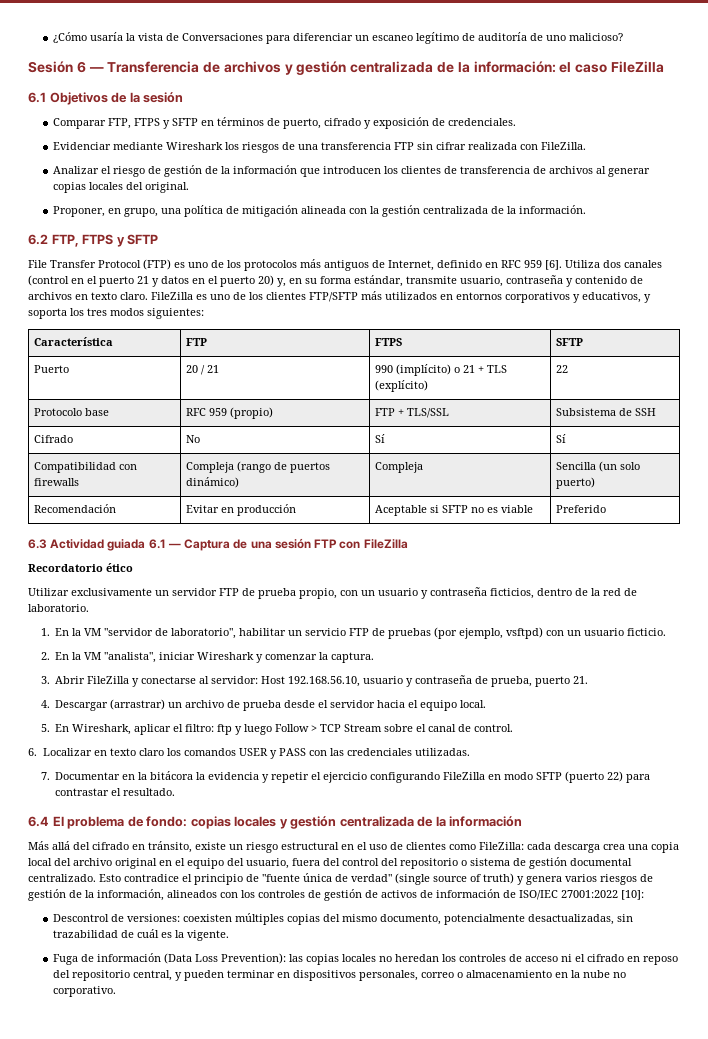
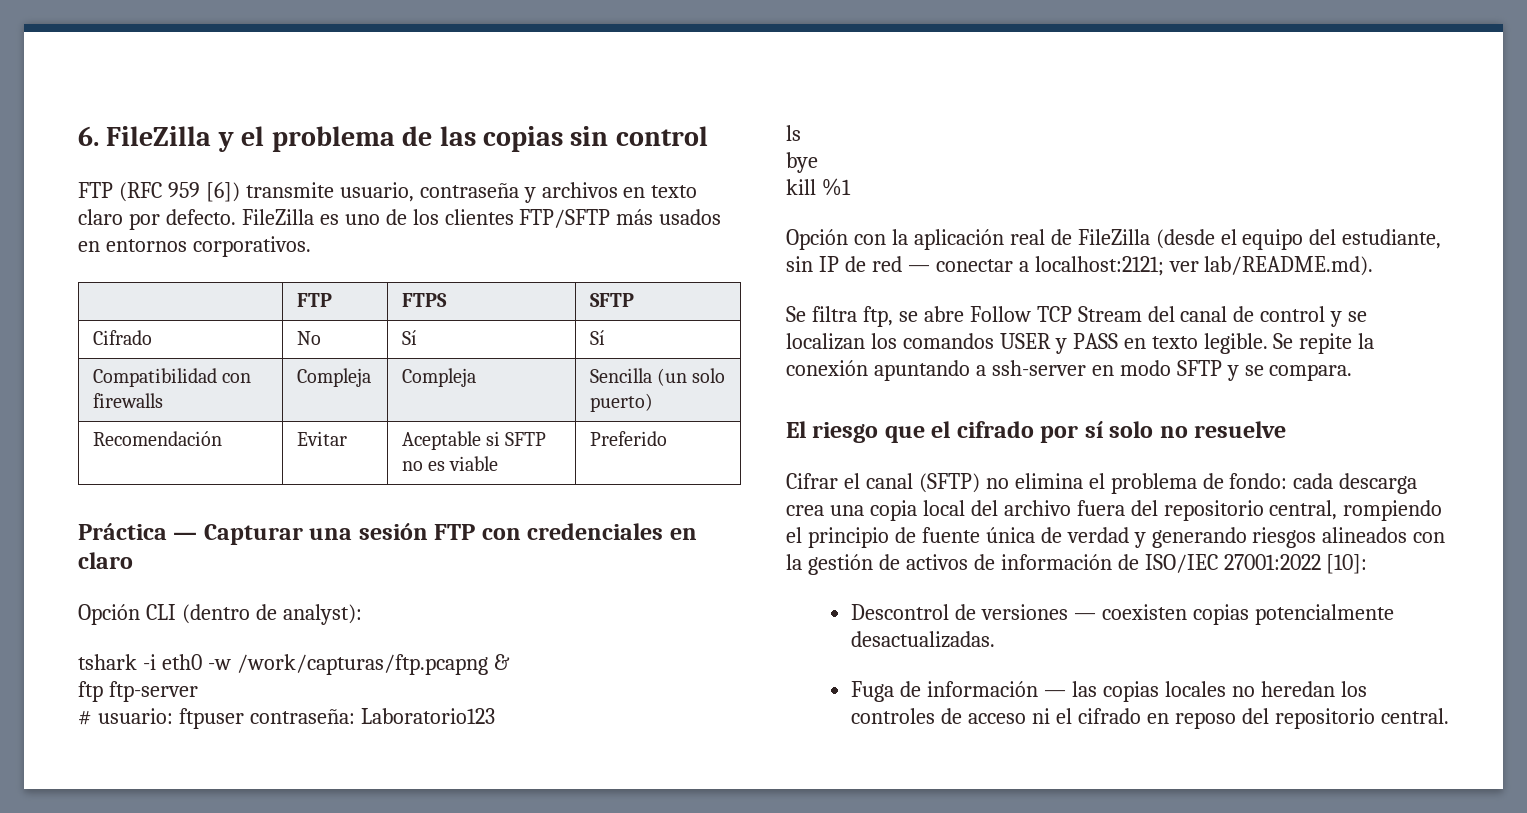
- ¿Cómo usaría la vista de Conversaciones para diferenciar un escaneo legítimo de auditoría de uno malicioso?
- Sesión 6 — Transferencia de archivos y gestión centralizada de la información: el caso FileZilla
- 6.1 Objetivos de la sesión
- Comparar FTP, FTPS y SFTP en términos de puerto, cifrado y exposición de credenciales.
- Evidenciar mediante Wireshark los riesgos de una transferencia FTP sin cifrar realizada con FileZilla.
- Analizar el riesgo de gestión de la información que introducen los clientes de transferencia de archivos al generar copias locales del original.
- Proponer, en grupo, una política de mitigación alineada con la gestión centralizada de la información.
- 6.2 FTP, FTPS y SFTP
- File Transfer Protocol (FTP) es uno de los protocolos más antiguos de Internet, definido en RFC 959 [6]. Utiliza dos canales (control en el puerto 21 y datos en el puerto 20) y, en su forma estándar, transmite usuario, contraseña y contenido de archivos en texto claro.
+ 6. FileZilla y el problema de las copias sin control
+ FTP (RFC 959 [6]) transmite usuario, contraseña y archivos en texto claro por defecto.
- FileZilla es uno de los clientes FTP/SFTP más utilizados en entornos corporativos y educativos, y soporta los tres modos siguientes:
- Característica | FTP | FTPS | SFTP
- Puerto | 20 / 21 | 990 (implícito) o 21 + TLS (explícito) | 22
- Protocolo base | RFC 959 (propio) | FTP + TLS/SSL | Subsistema de SSH
+ FileZilla es uno de los clientes FTP/SFTP más usados en entornos corporativos.
+ | FTP | FTPS | SFTP
- Compatibilidad con firewalls | Compleja (rango de puertos dinámico) | Compleja | Sencilla (un solo puerto)
+ Compatibilidad con firewalls | Compleja | Compleja | Sencilla (un solo puerto)
- Recomendación | Evitar en producción | Aceptable si SFTP no es viable | Preferido
+ Recomendación | Evitar | Aceptable si SFTP no es viable | Preferido
- 6.3 Actividad guiada 6.1 — Captura de una sesión FTP con FileZilla
- Recordatorio ético
- Utilizar exclusivamente un servidor FTP de prueba propio, con un usuario y contraseña ficticios, dentro de la red de laboratorio.
- 1. En la VM "servidor de laboratorio", habilitar un servicio FTP de pruebas (por ejemplo, vsftpd) con un usuario ficticio.
- 2. En la VM "analista", iniciar Wireshark y comenzar la captura.
- 3. Abrir FileZilla y conectarse al servidor: Host 192.168.56.10, usuario y contraseña de prueba, puerto 21.
- 4. Descargar (arrastrar) un archivo de prueba desde el servidor hacia el equipo local.
- 5. En Wireshark, aplicar el filtro: ftp y luego Follow > TCP Stream sobre el canal de control.
- 6. Localizar en texto claro los comandos USER y PASS con las credenciales utilizadas.
- 7. Documentar en la bitácora la evidencia y repetir el ejercicio configurando FileZilla en modo SFTP (puerto 22) para contrastar el resultado.
- 6.4 El problema de fondo: copias locales y gestión centralizada de la información
- Más allá del cifrado en tránsito, existe un riesgo estructural en el uso de clientes como FileZilla: cada descarga crea una copia local del archivo original en el equipo del usuario, fuera del control del repositorio o sistema de gestión documental centralizado. Esto contradice el principio de "fuente única de verdad" (single source of truth) y genera varios riesgos de gestión de la información, alineados con los controles de gestión de activos de información de ISO/IEC 27001:2022 [10]:
+ Práctica — Capturar una sesión FTP con credenciales en claro
+ Opción CLI (dentro de analyst):
+ tshark -i eth0 -w /work/capturas/ftp.pcapng &
+ ftp ftp-server
+ # usuario: ftpuser contraseña: Laboratorio123
+ ls
+ bye
+ kill %1
+ Opción con la aplicación real de FileZilla (desde el equipo del estudiante, sin IP de red — conectar a localhost:2121; ver lab/README.md).
+ Se filtra ftp, se abre Follow TCP Stream del canal de control y se localizan los comandos USER y PASS en texto legible. Se repite la conexión apuntando a ssh-server en modo SFTP y se compara.
+ El riesgo que el cifrado por sí solo no resuelve
+ Cifrar el canal (SFTP) no elimina el problema de fondo: cada descarga crea una copia local del archivo fuera del repositorio central, rompiendo el principio de fuente única de verdad y generando riesgos alineados con la gestión de activos de información de ISO/IEC 27001:2022 [10]:
- Descontrol de versiones: coexisten múltiples copias del mismo documento, potencialmente desactualizadas, sin trazabilidad de cuál es la vigente.
+ Descontrol de versiones — coexisten copias potencialmente desactualizadas.
- Fuga de información (Data Loss Prevention): las copias locales no heredan los controles de acceso ni el cifrado en reposo del repositorio central, y pueden terminar en dispositivos personales, correo o almacenamiento en la nube no corporativo.
+ Fuga de información — las copias locales no heredan los controles de acceso ni el cifrado en reposo del repositorio central.

